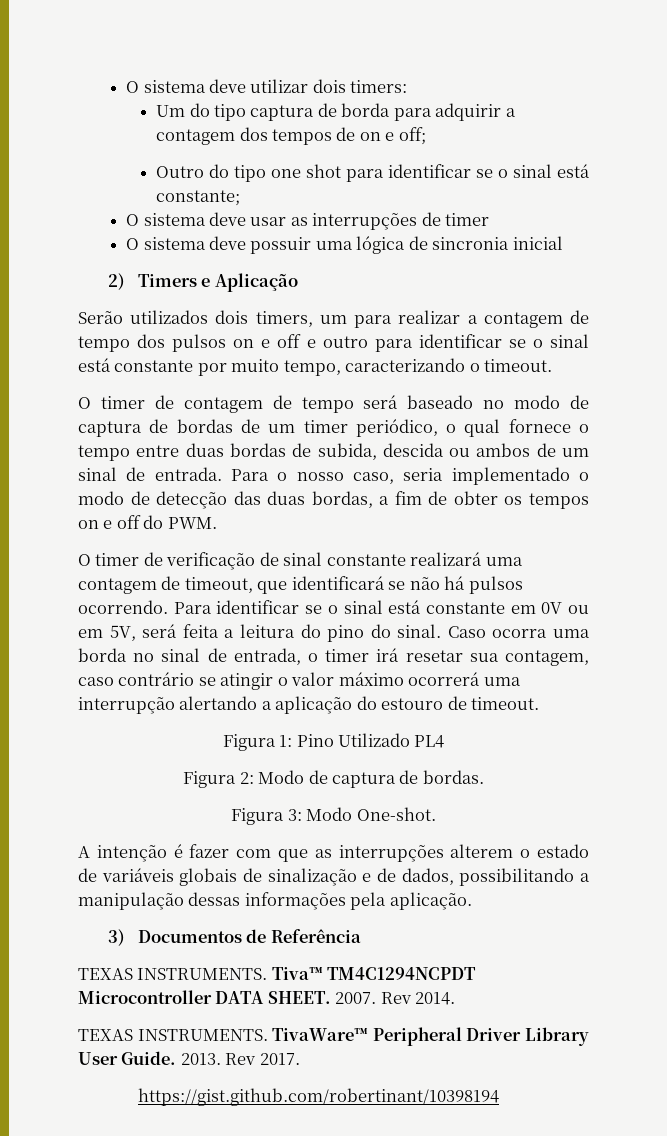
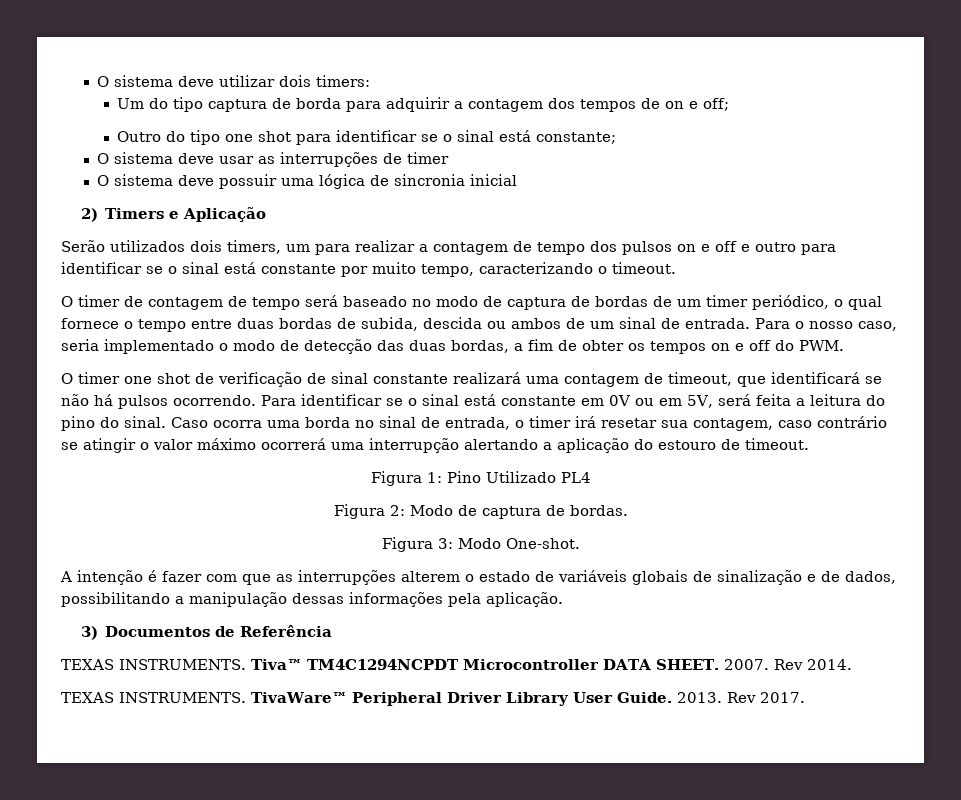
- O timer de verificação de sinal constante realizará uma contagem de timeout, que identificará se não há pulsos ocorrendo.
+ O timer one shot de verificação de sinal constante realizará uma contagem de timeout, que identificará se não há pulsos ocorrendo.
- https://gist.github.com/robertinant/10398194

